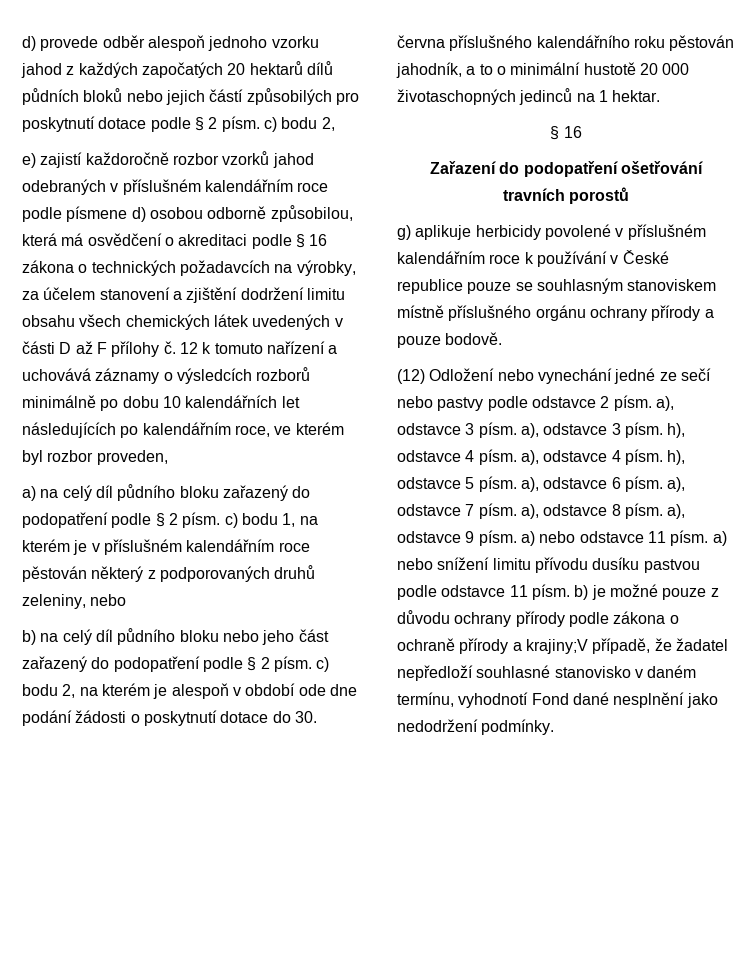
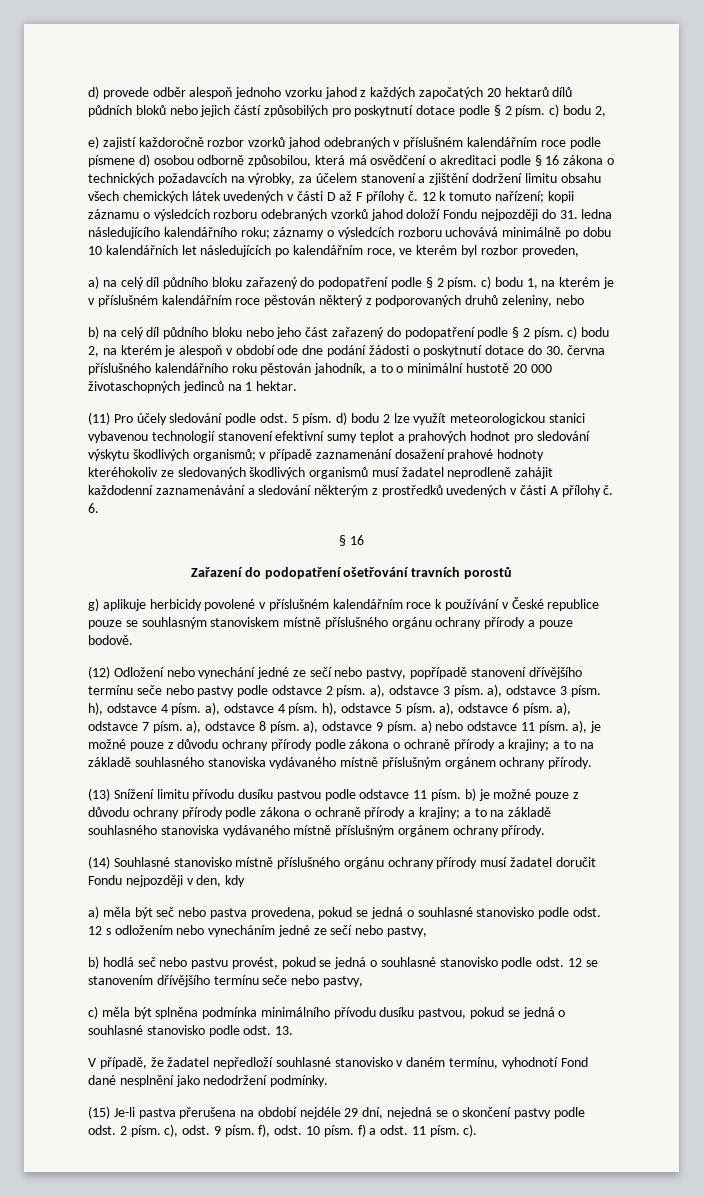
- 12 k tomuto nařízení a uchovává záznamy o výsledcích rozborů minimálně po dobu 10 kalendářních let následujících po kalendářním roce, ve kterém byl rozbor proveden,
+ 12 k tomuto nařízení; kopii záznamu o výsledcích rozboru odebraných vzorků jahod doloží Fondu nejpozději do 31. ledna následujícího kalendářního roku; záznamy o výsledcích rozboru uchovává minimálně po dobu 10 kalendářních let následujících po kalendářním roce, ve kterém byl rozbor proveden,
+ (11) Pro účely sledování podle odst. 5 písm. d) bodu 2 lze využít meteorologickou stanici vybavenou technologií stanovení efektivní sumy teplot a prahových hodnot pro sledování výskytu škodlivých organismů; v případě zaznamenání dosažení prahové hodnoty kteréhokoliv ze sledovaných škodlivých organismů musí žadatel neprodleně zahájit každodenní zaznamenávání a sledování některým z prostředků uvedených v části A přílohy č. 6.
- (12) Odložení nebo vynechání jedné ze sečí nebo pastvy podle odstavce 2 písm. a), odstavce 3 písm. a), odstavce 3 písm. h), odstavce 4 písm. a), odstavce 4 písm. h), odstavce 5 písm. a), odstavce 6 písm. a), odstavce 7 písm. a), odstavce 8 písm. a), odstavce 9 písm. a) nebo odstavce 11 písm. a) nebo snížení limitu přívodu dusíku pastvou podle odstavce 11 písm. b) je možné pouze z důvodu ochrany přírody podle zákona o ochraně přírody a krajiny;V případě, že žadatel nepředloží souhlasné stanovisko v daném termínu, vyhodnotí Fond dané nesplnění jako nedodržení podmínky.
+ (12) Odložení nebo vynechání jedné ze sečí nebo pastvy, popřípadě stanovení dřívějšího termínu seče nebo pastvy podle odstavce 2 písm. a), odstavce 3 písm. a), odstavce 3 písm. h), odstavce 4 písm. a), odstavce 4 písm. h), odstavce 5 písm. a), odstavce 6 písm. a), odstavce 7 písm. a), odstavce 8 písm. a), odstavce 9 písm. a) nebo odstavce 11 písm. a), je možné pouze z důvodu ochrany přírody podle zákona o ochraně přírody a krajiny; a to na základě souhlasného stanoviska vydávaného místně příslušným orgánem ochrany přírody.
+ (13) Snížení limitu přívodu dusíku pastvou podle odstavce 11 písm. b) je možné pouze z důvodu ochrany přírody podle zákona o ochraně přírody a krajiny; a to na základě souhlasného stanoviska vydávaného místně příslušným orgánem ochrany přírody.
+ (14) Souhlasné stanovisko místně příslušného orgánu ochrany přírody musí žadatel doručit Fondu nejpozději v den, kdy
+ a) měla být seč nebo pastva provedena, pokud se jedná o souhlasné stanovisko podle odst. 12 s odložením nebo vynecháním jedné ze sečí nebo pastvy,
+ b) hodlá seč nebo pastvu provést, pokud se jedná o souhlasné stanovisko podle odst. 12 se stanovením dřívějšího termínu seče nebo pastvy,
+ c) měla být splněna podmínka minimálního přívodu dusíku pastvou, pokud se jedná o souhlasné stanovisko podle odst. 13.
+ V případě, že žadatel nepředloží souhlasné stanovisko v daném termínu, vyhodnotí Fond dané nesplnění jako nedodržení podmínky.
+ (15) Je-li pastva přerušena na období nejdéle 29 dní, nejedná se o skončení pastvy podle odst. 2 písm. c), odst. 9 písm. f), odst. 10 písm. f) a odst. 11 písm. c).

